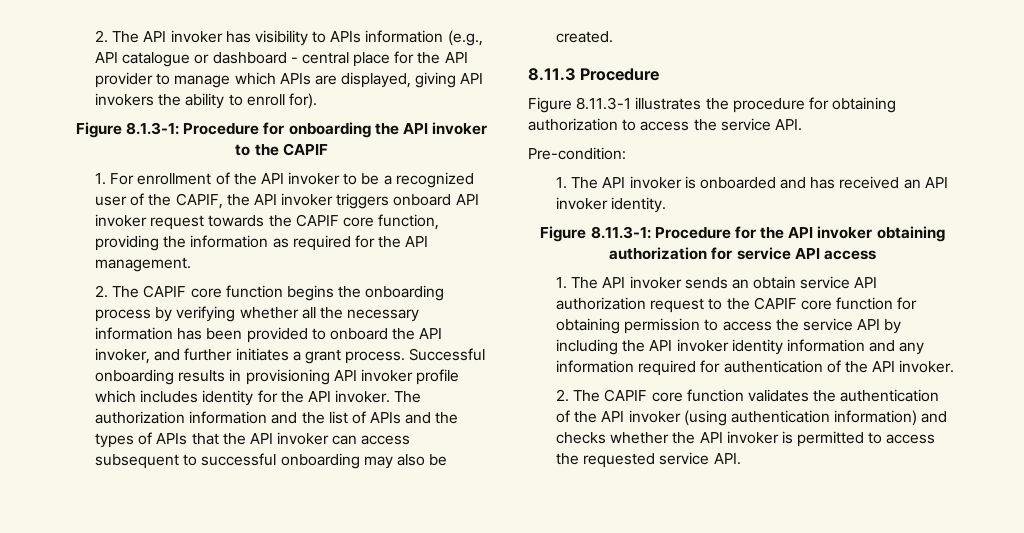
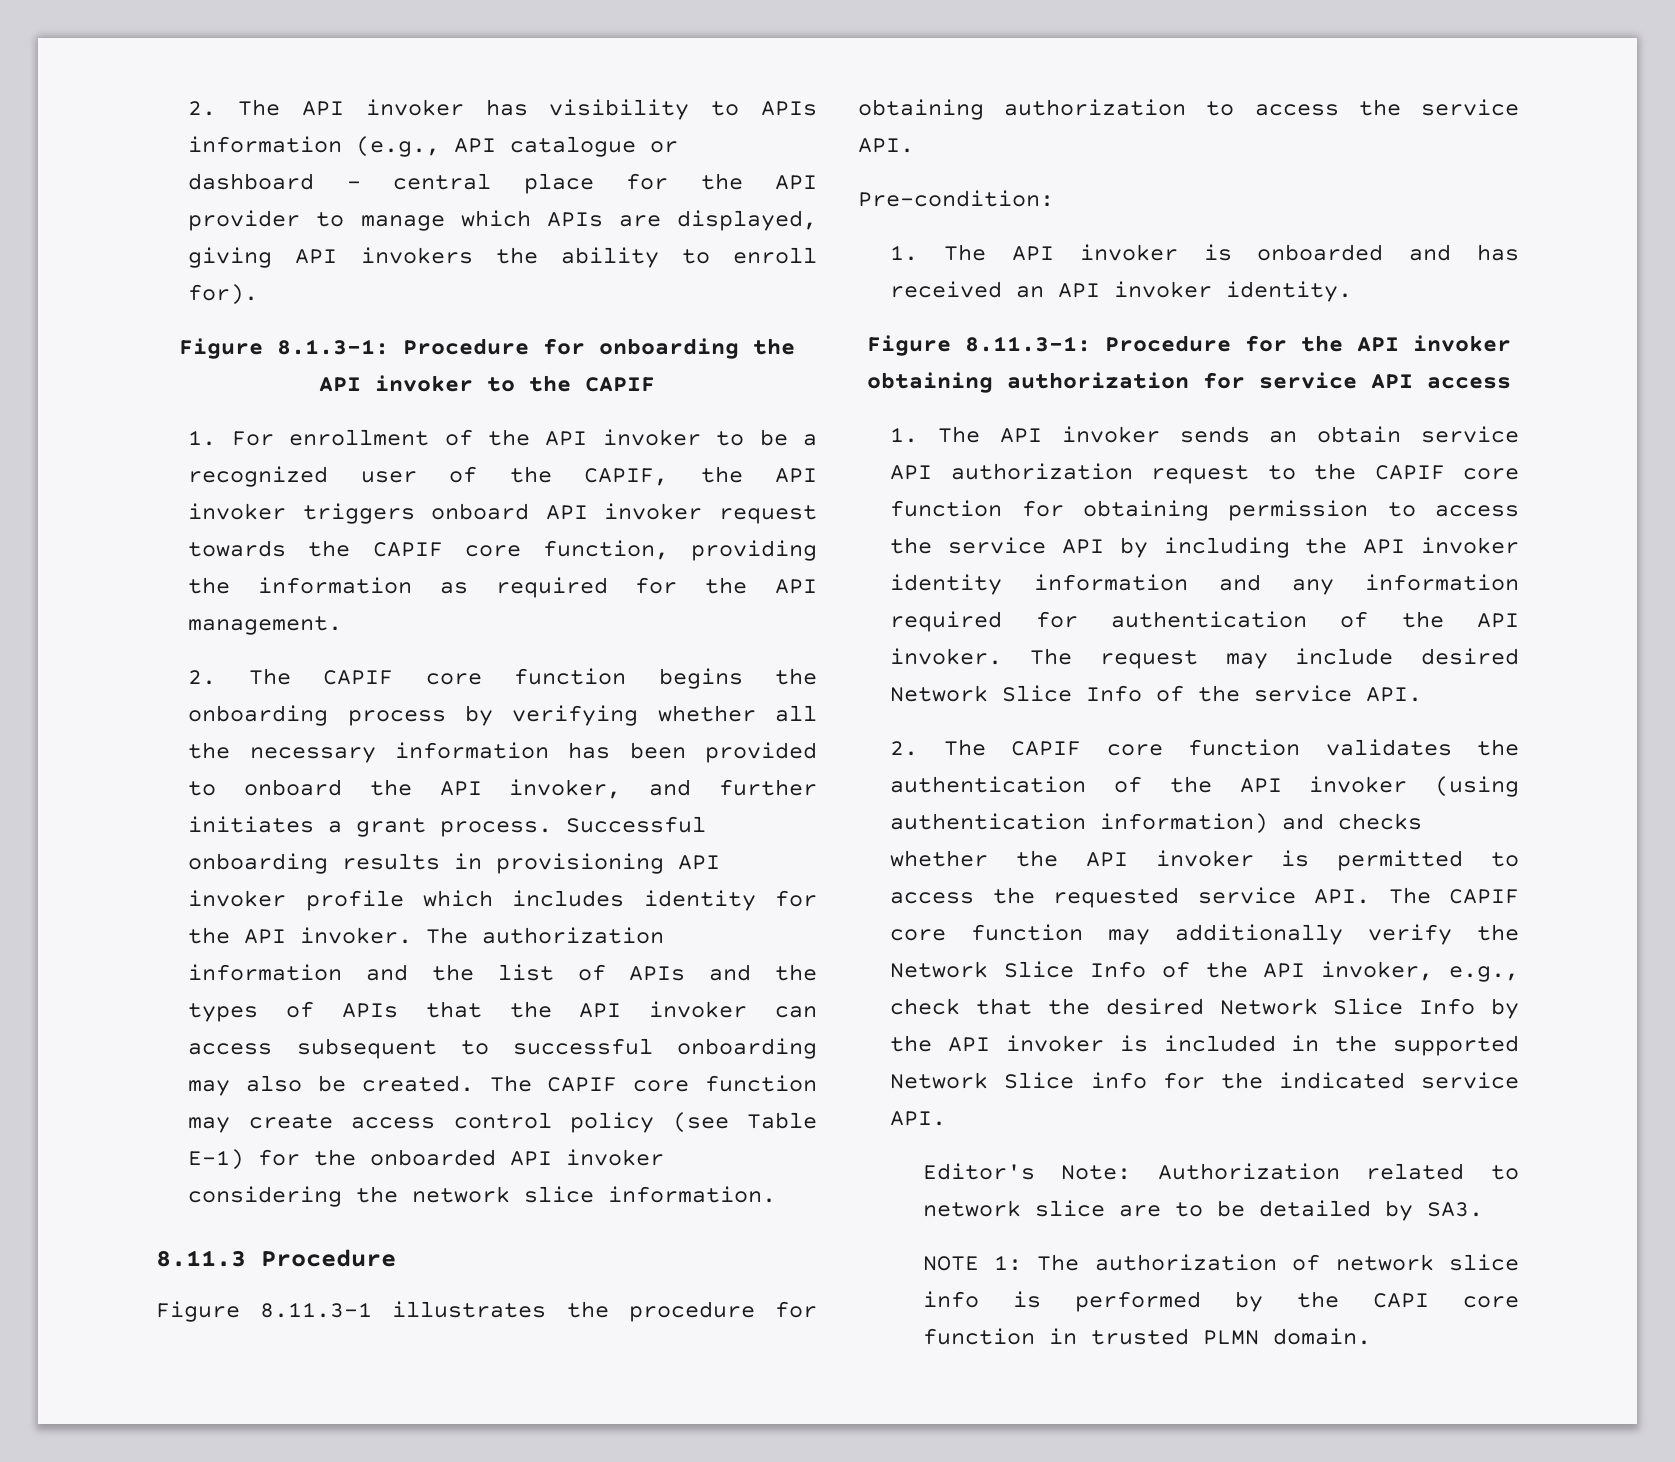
+ The CAPIF core function may create access control policy (see Table E-1) for the onboarded API invoker considering the network slice information.
+ The request may include desired Network Slice Info of the service API.
- 2. The CAPIF core function validates the authentication of the API invoker (using authentication information) and checks whether the API invoker is permitted to access the requested service API.
+ 2. The CAPIF core function validates the authentication of the API invoker (using authentication information) and checks whether the API invoker is permitted to access the requested service API. The CAPIF core function may additionally verify the Network Slice Info of the API invoker, e.g., check that the desired Network Slice Info by the API invoker is included in the supported Network Slice info for the indicated service API.
+ Editor's Note: Authorization related to network slice are to be detailed by SA3.
+ NOTE 1: The authorization of network slice info is performed by the CAPI core function in trusted PLMN domain.

